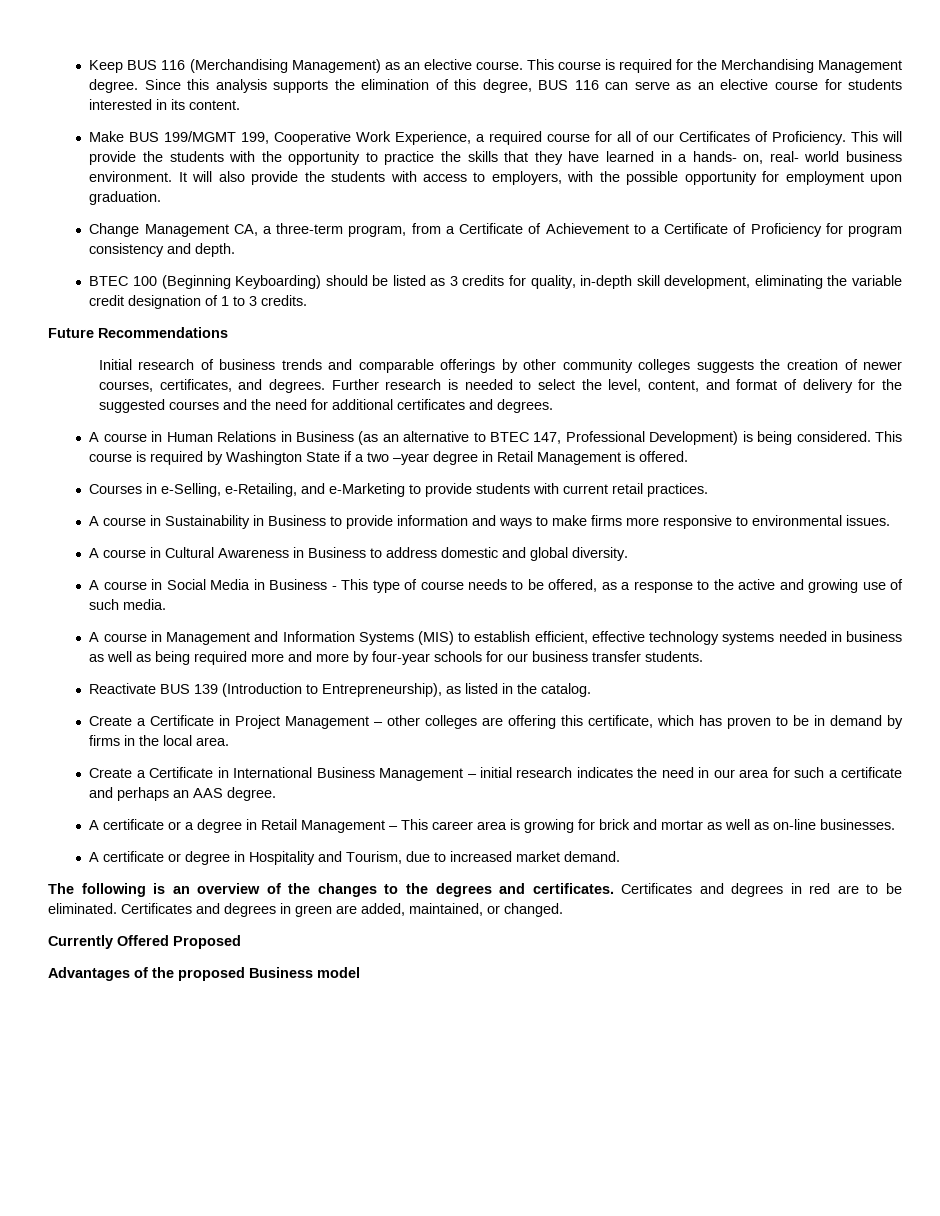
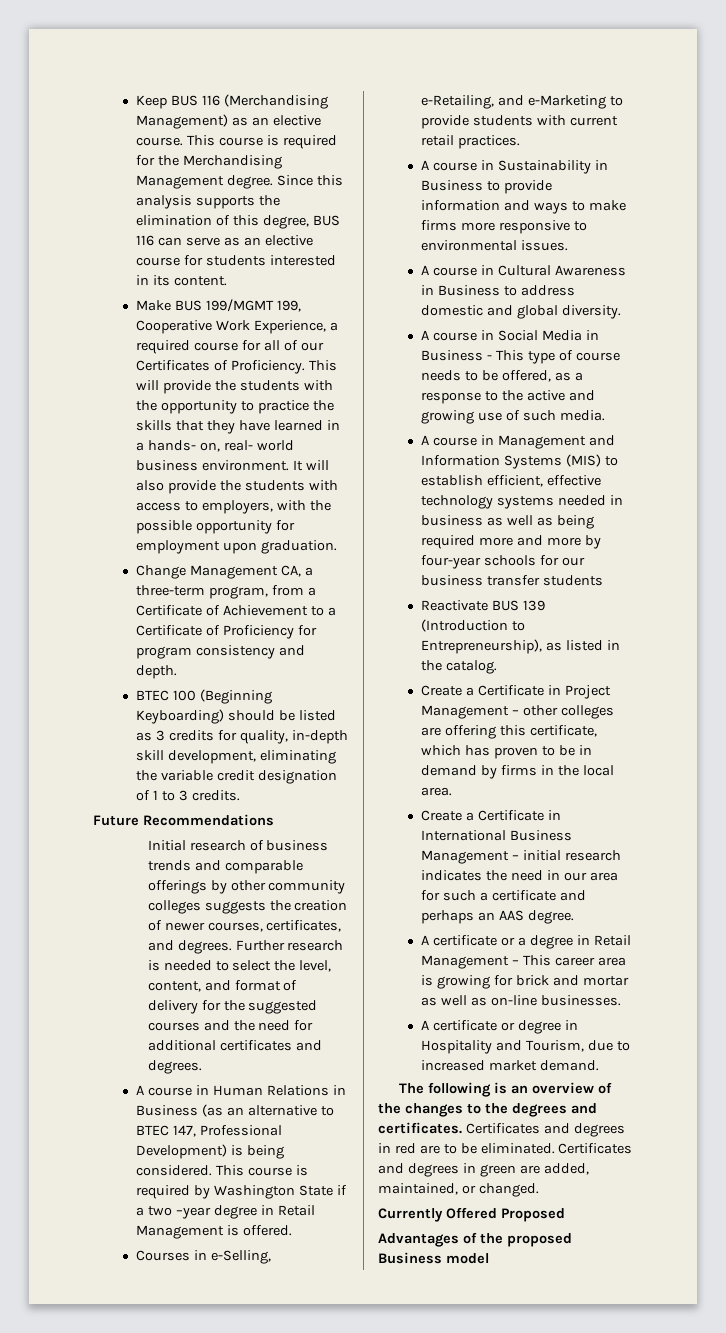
- A course in Management and Information Systems (MIS) to establish efficient, effective technology systems needed in business as well as being required more and more by four-year schools for our business transfer students.
+ A course in Management and Information Systems (MIS) to establish efficient, effective technology systems needed in business as well as being required more and more by four-year schools for our business transfer students

